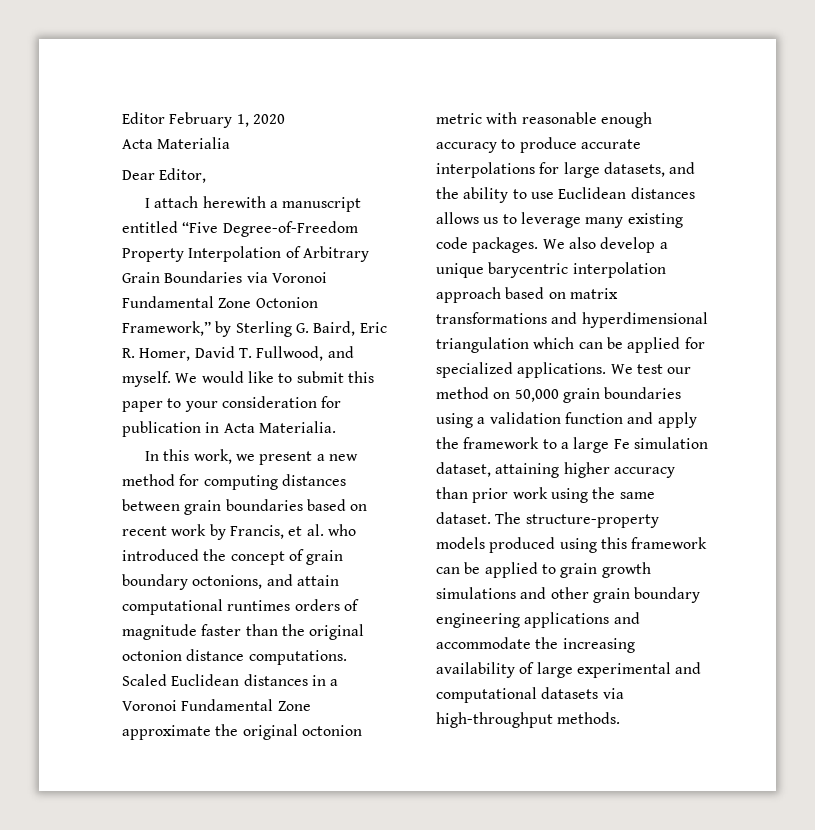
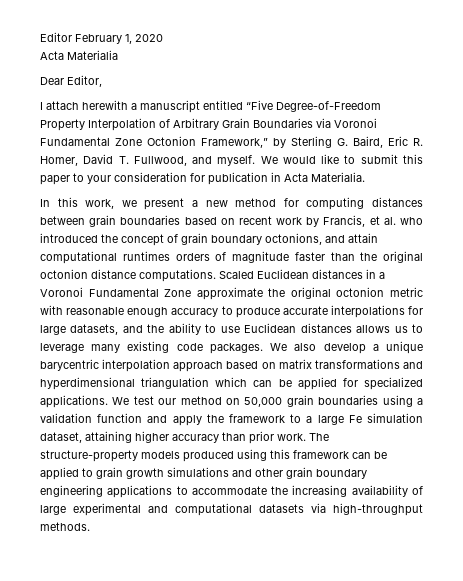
- We test our method on 50,000 grain boundaries using a validation function and apply the framework to a large Fe simulation dataset, attaining higher accuracy than prior work using the same dataset.
+ We test our method on 50,000 grain boundaries using a validation function and apply the framework to a large Fe simulation dataset, attaining higher accuracy than prior work.
- The structure-property models produced using this framework can be applied to grain growth simulations and other grain boundary engineering applications and accommodate the increasing availability of large experimental and computational datasets via high-throughput methods.
+ The structure-property models produced using this framework can be applied to grain growth simulations and other grain boundary engineering applications to accommodate the increasing availability of large experimental and computational datasets via high-throughput methods.

